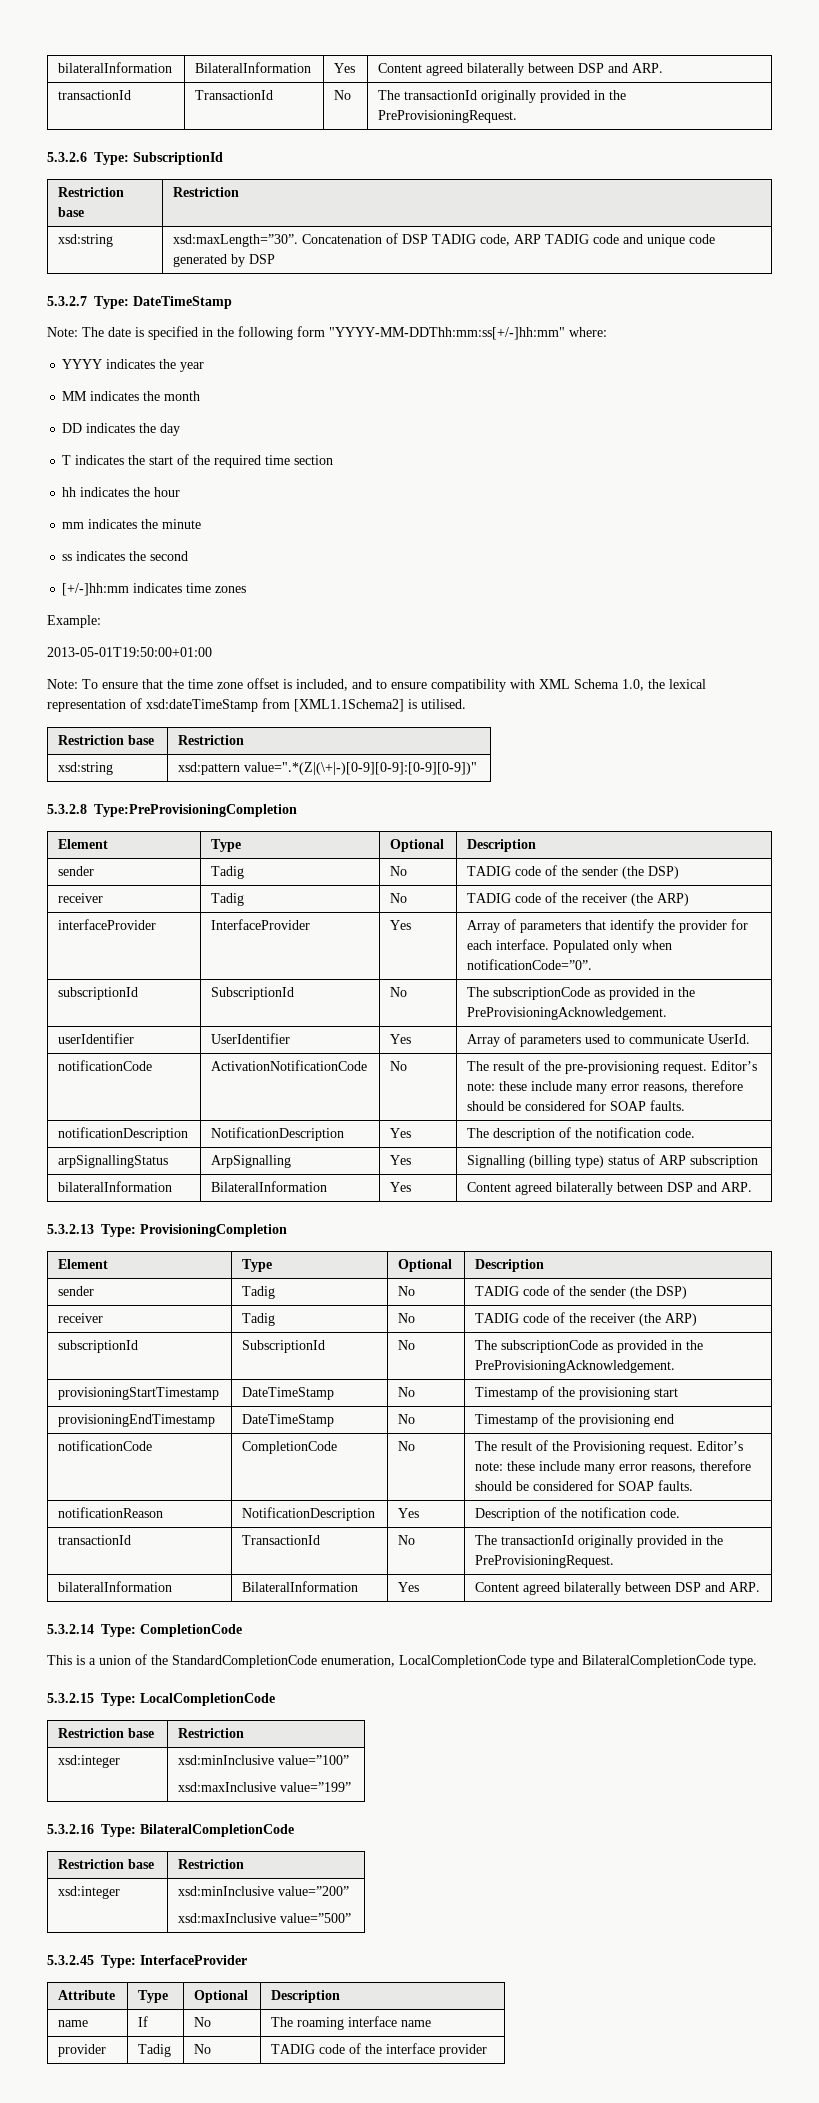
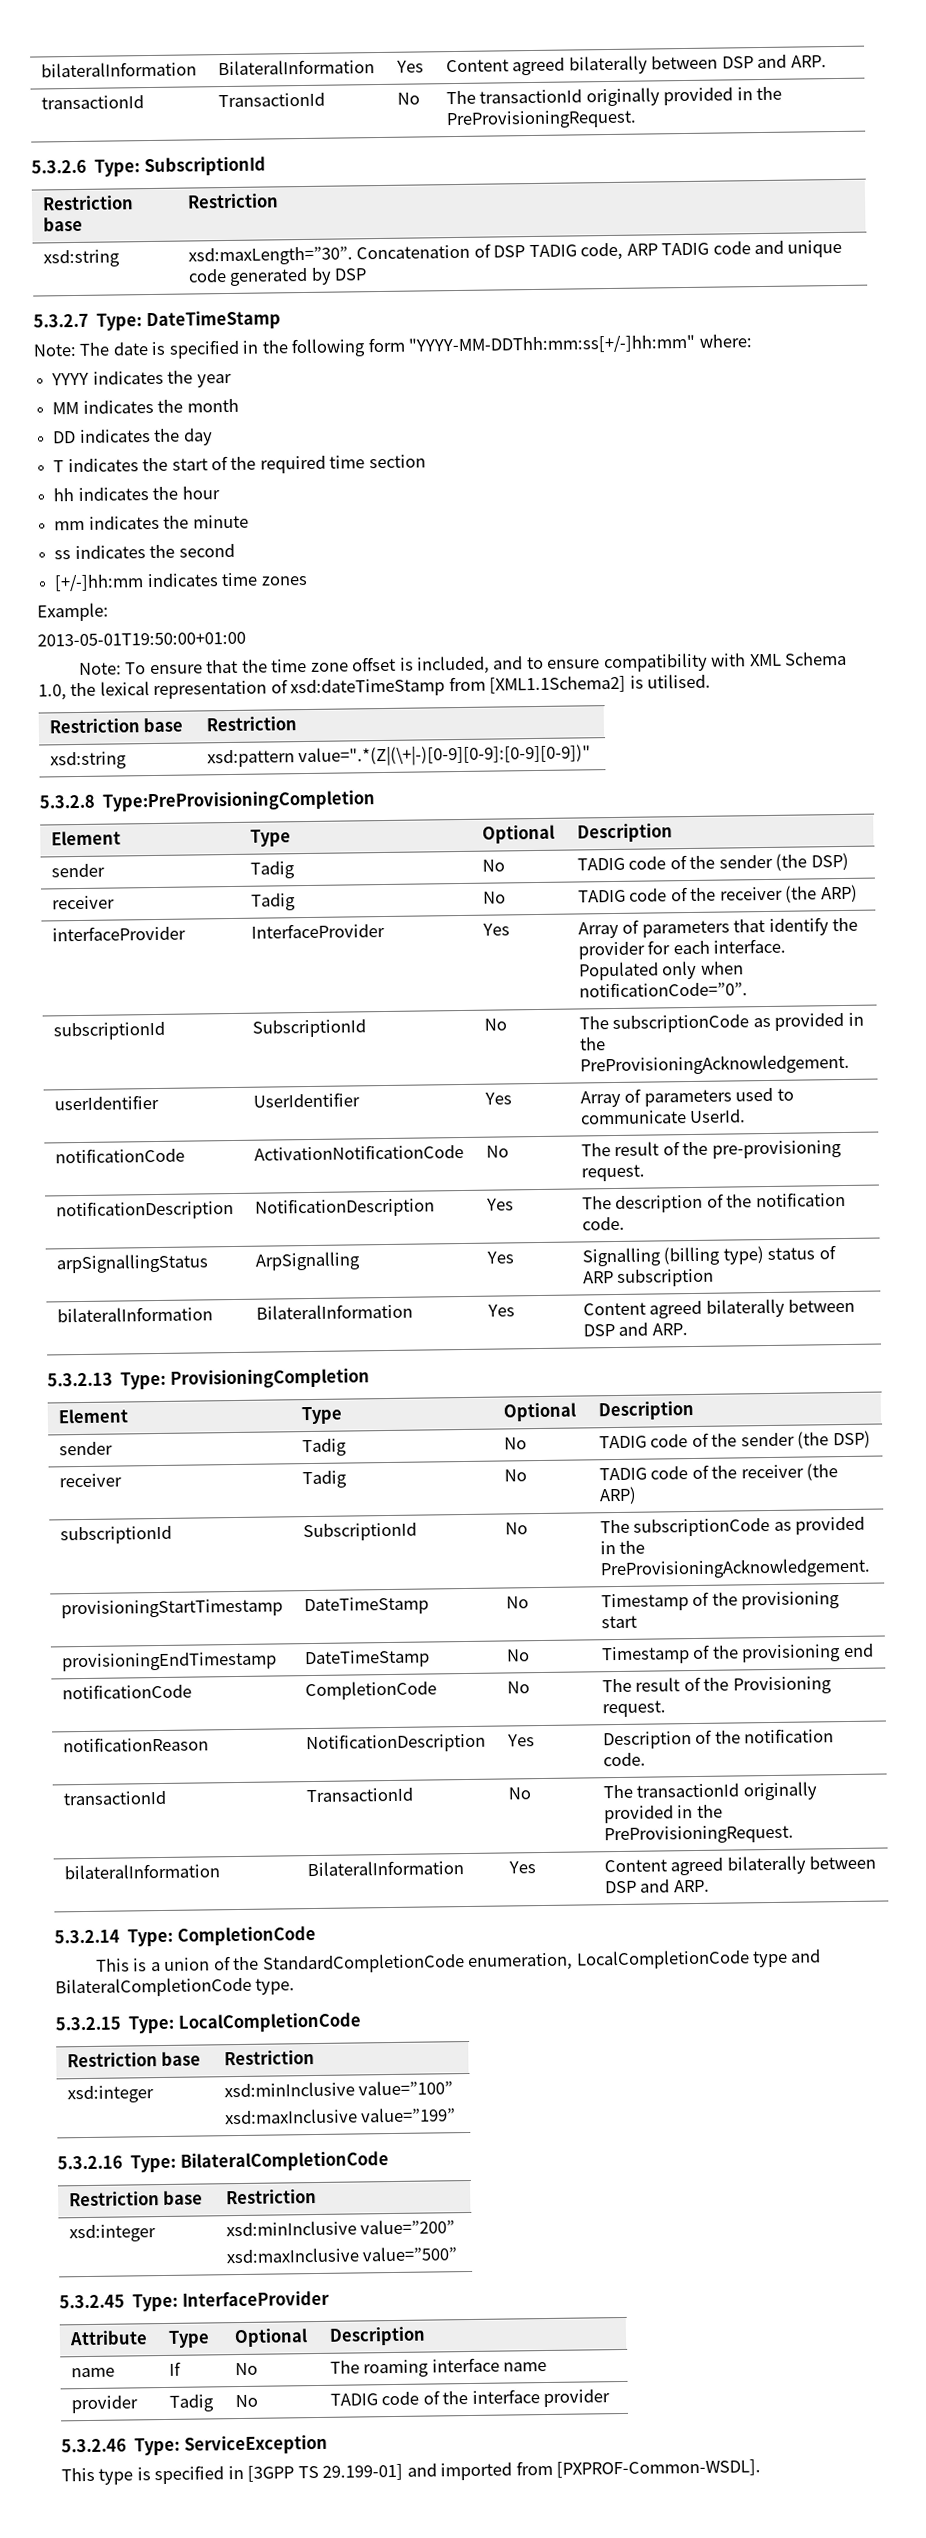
- notificationCode | ActivationNotificationCode | No | The result of the pre-provisioning request. Editor’s note: these include many error reasons, therefore should be considered for SOAP faults.
+ notificationCode | ActivationNotificationCode | No | The result of the pre-provisioning request.
- notificationCode | CompletionCode | No | The result of the Provisioning request. Editor’s note: these include many error reasons, therefore should be considered for SOAP faults.
+ notificationCode | CompletionCode | No | The result of the Provisioning request.
+ 5.3.2.46 Type: ServiceException
+ This type is specified in [3GPP TS 29.199-01] and imported from [PXPROF-Common-WSDL].

